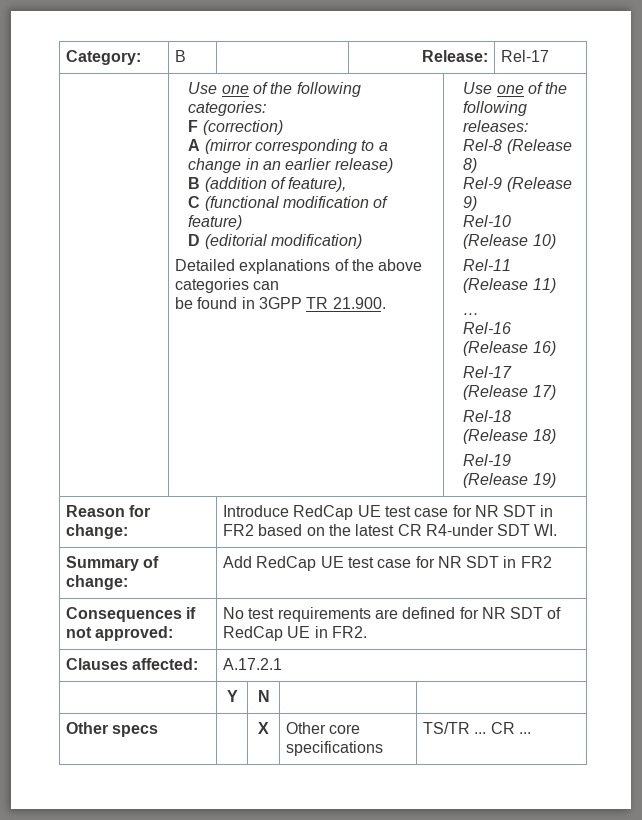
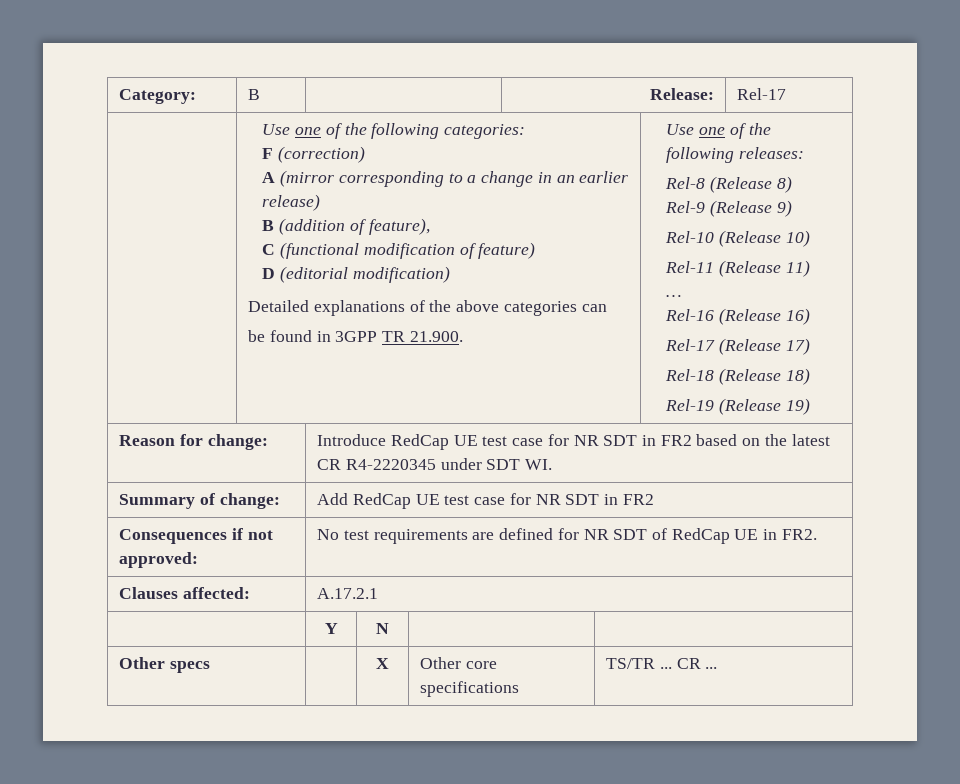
- Reason for change: | Introduce RedCap UE test case for NR SDT in FR2 based on the latest CR R4-under SDT WI.
+ Reason for change: | Introduce RedCap UE test case for NR SDT in FR2 based on the latest CR R4-2220345 under SDT WI.

